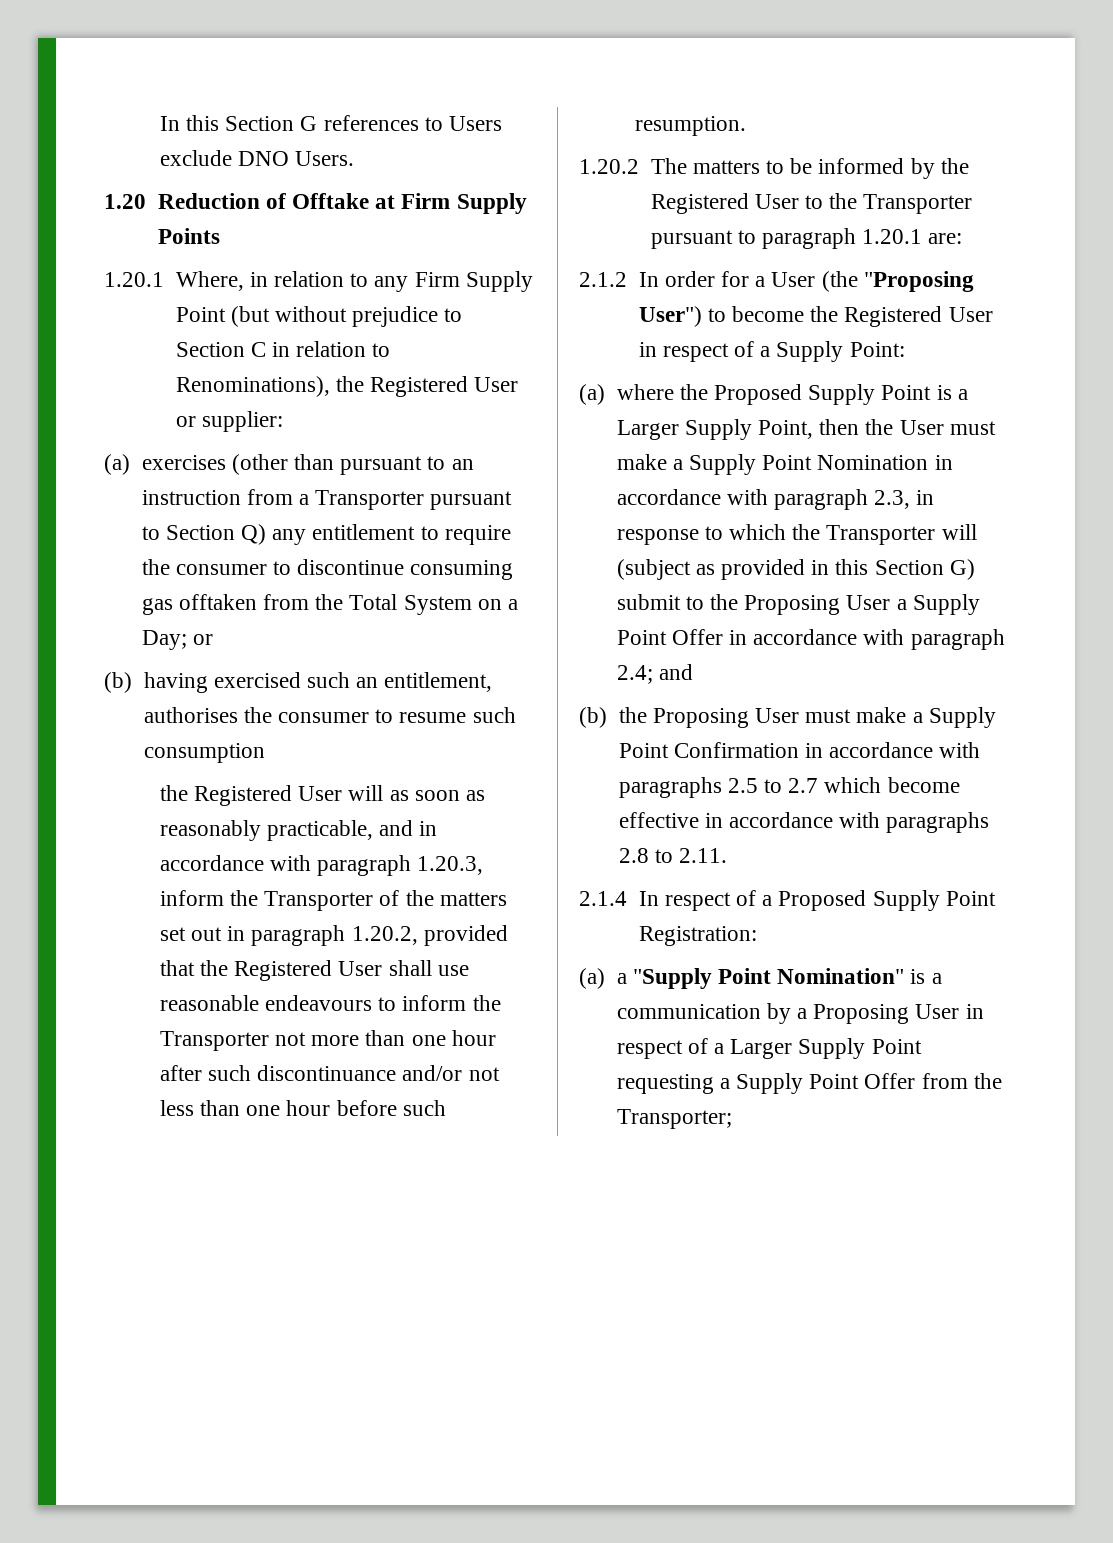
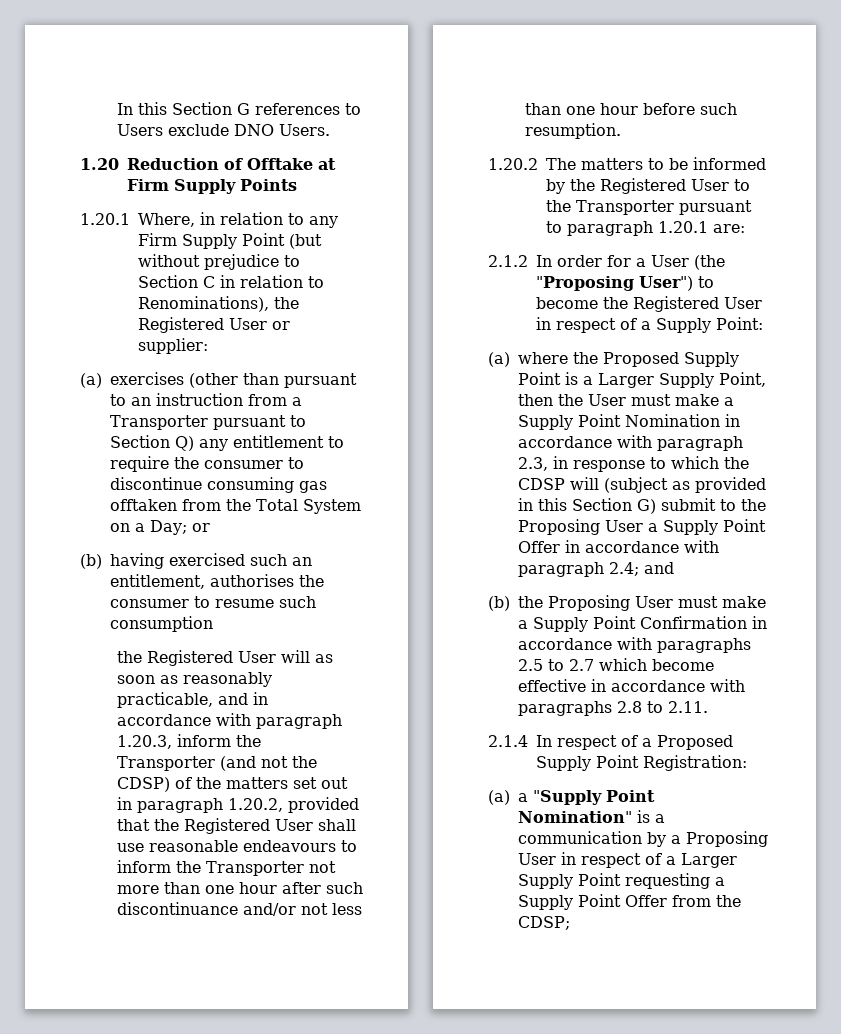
- the Registered User will as soon as reasonably practicable, and in accordance with paragraph 1.20.3, inform the Transporter of the matters set out in paragraph 1.20.2, provided that the Registered User shall use reasonable endeavours to inform the Transporter not more than one hour after such discontinuance and/or not less than one hour before such resumption.
+ the Registered User will as soon as reasonably practicable, and in accordance with paragraph 1.20.3, inform the Transporter (and not the CDSP) of the matters set out in paragraph 1.20.2, provided that the Registered User shall use reasonable endeavours to inform the Transporter not more than one hour after such discontinuance and/or not less than one hour before such resumption.
- (a) where the Proposed Supply Point is a Larger Supply Point, then the User must make a Supply Point Nomination in accordance with paragraph 2.3, in response to which the Transporter will (subject as provided in this Section G) submit to the Proposing User a Supply Point Offer in accordance with paragraph 2.4; and
+ (a) where the Proposed Supply Point is a Larger Supply Point, then the User must make a Supply Point Nomination in accordance with paragraph 2.3, in response to which the CDSP will (subject as provided in this Section G) submit to the Proposing User a Supply Point Offer in accordance with paragraph 2.4; and
- (a) a "Supply Point Nomination" is a communication by a Proposing User in respect of a Larger Supply Point requesting a Supply Point Offer from the Transporter;
+ (a) a "Supply Point Nomination" is a communication by a Proposing User in respect of a Larger Supply Point requesting a Supply Point Offer from the CDSP;

